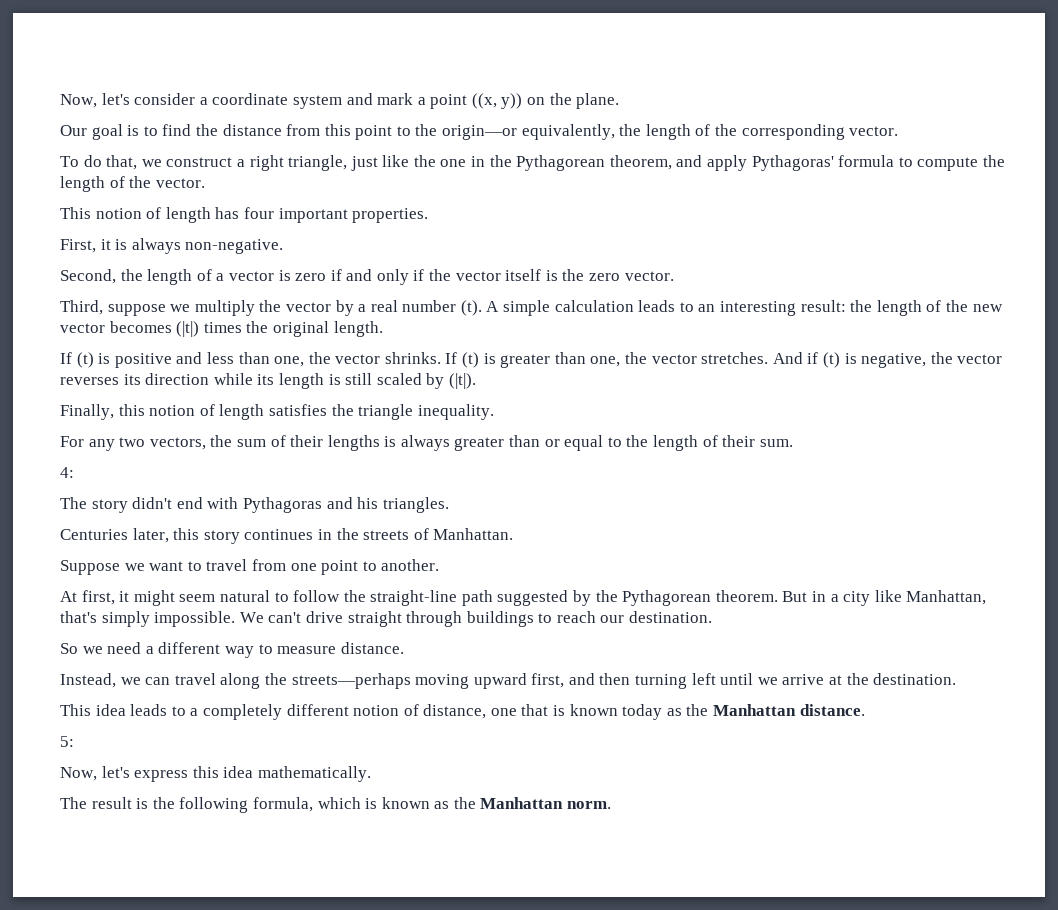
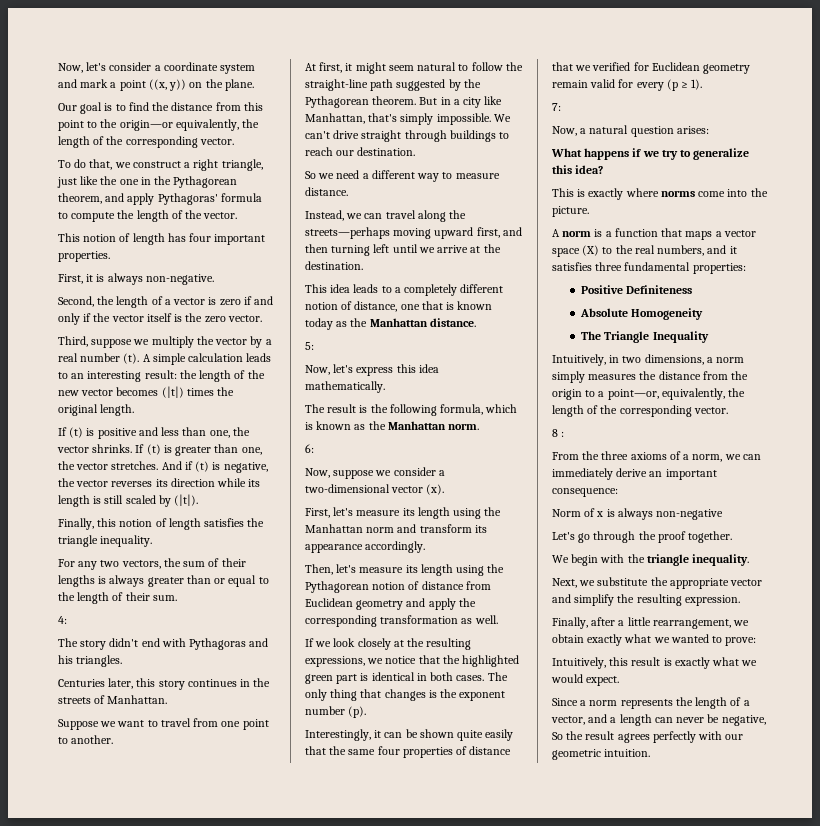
+ 6:
+ Now, suppose we consider a two-dimensional vector (x).
+ First, let's measure its length using the Manhattan norm and transform its appearance accordingly.
+ Then, let's measure its length using the Pythagorean notion of distance from Euclidean geometry and apply the corresponding transformation as well.
+ If we look closely at the resulting expressions, we notice that the highlighted green part is identical in both cases. The only thing that changes is the exponent number (p).
+ Interestingly, it can be shown quite easily that the same four properties of distance that we verified for Euclidean geometry remain valid for every (p ≥ 1).
+ 7:
+ Now, a natural question arises:
+ What happens if we try to generalize this idea?
+ This is exactly where norms come into the picture.
+ A norm is a function that maps a vector space (X) to the real numbers, and it satisfies three fundamental properties:
+ Positive Definiteness
+ Absolute Homogeneity
+ The Triangle Inequality
+ Intuitively, in two dimensions, a norm simply measures the distance from the origin to a point—or, equivalently, the length of the corresponding vector.
+ 8 :
+ From the three axioms of a norm, we can immediately derive an important consequence:
+ Norm of x is always non-negative
+ Let's go through the proof together.
+ We begin with the triangle inequality.
+ Next, we substitute the appropriate vector and simplify the resulting expression.
+ Finally, after a little rearrangement, we obtain exactly what we wanted to prove:
+ Intuitively, this result is exactly what we would expect.
+ Since a norm represents the length of a vector, and a length can never be negative, So the result agrees perfectly with our geometric intuition.

